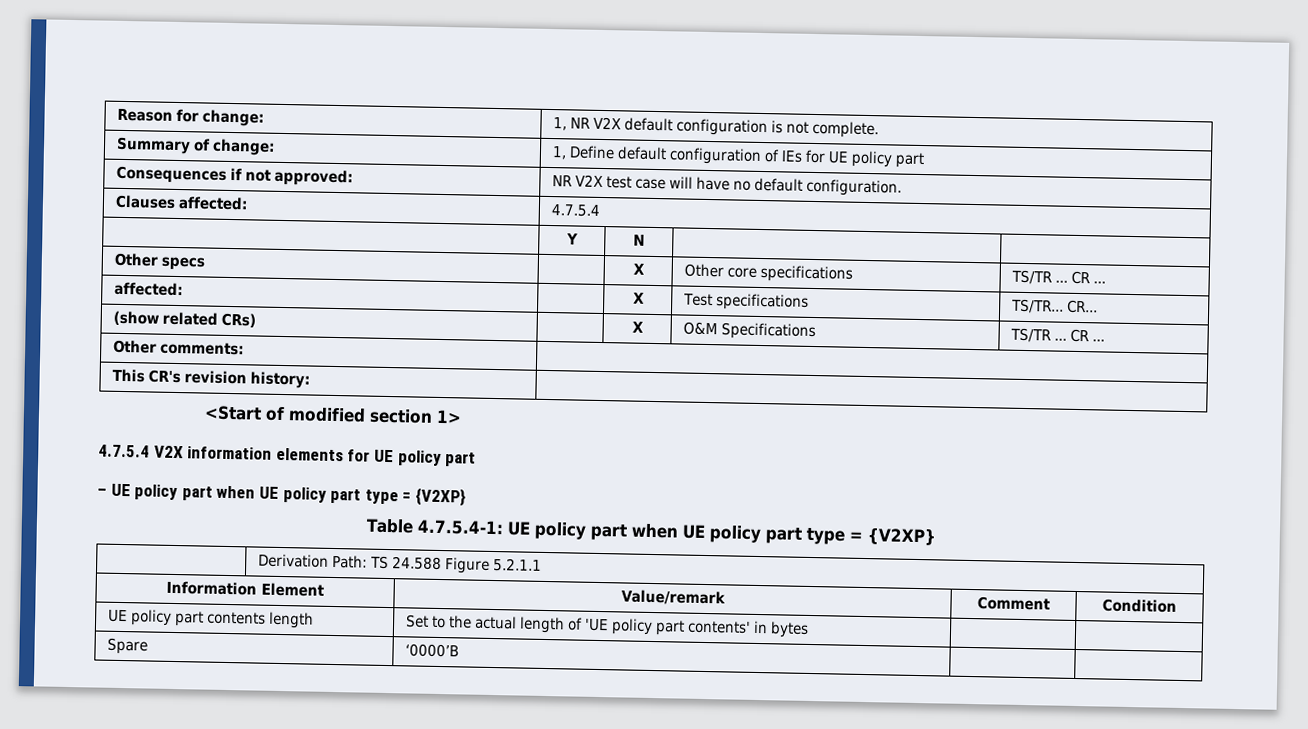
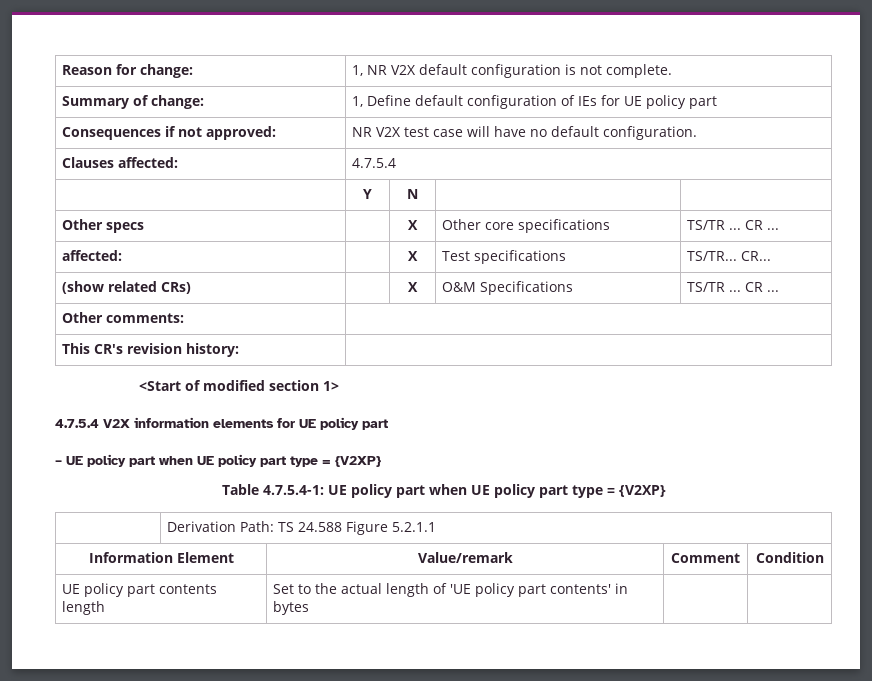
- Spare | ‘0000’B | |

